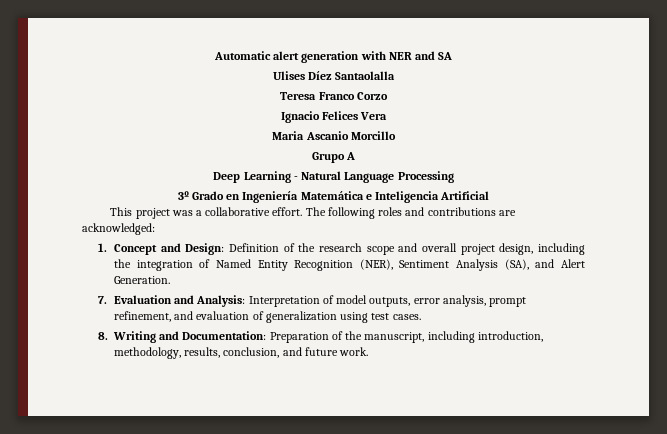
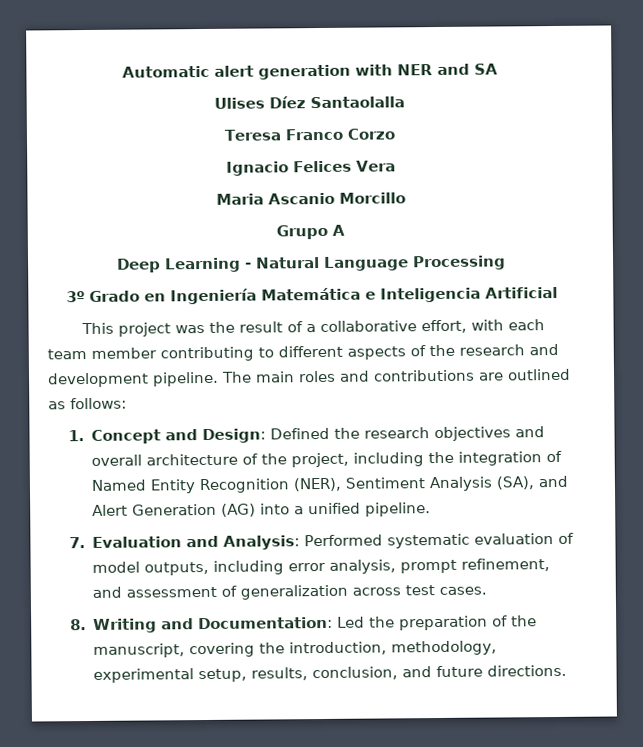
- This project was a collaborative effort. The following roles and contributions are acknowledged:
+ This project was the result of a collaborative effort, with each team member contributing to different aspects of the research and development pipeline. The main roles and contributions are outlined as follows:
- 1. Concept and Design: Definition of the research scope and overall project design, including the integration of Named Entity Recognition (NER), Sentiment Analysis (SA), and Alert Generation.
+ 1. Concept and Design: Defined the research objectives and overall architecture of the project, including the integration of Named Entity Recognition (NER), Sentiment Analysis (SA), and Alert Generation (AG) into a unified pipeline.
- 7. Evaluation and Analysis: Interpretation of model outputs, error analysis, prompt refinement, and evaluation of generalization using test cases.
+ 7. Evaluation and Analysis: Performed systematic evaluation of model outputs, including error analysis, prompt refinement, and assessment of generalization across test cases.
- 8. Writing and Documentation: Preparation of the manuscript, including introduction, methodology, results, conclusion, and future work.
+ 8. Writing and Documentation: Led the preparation of the manuscript, covering the introduction, methodology, experimental setup, results, conclusion, and future directions.

